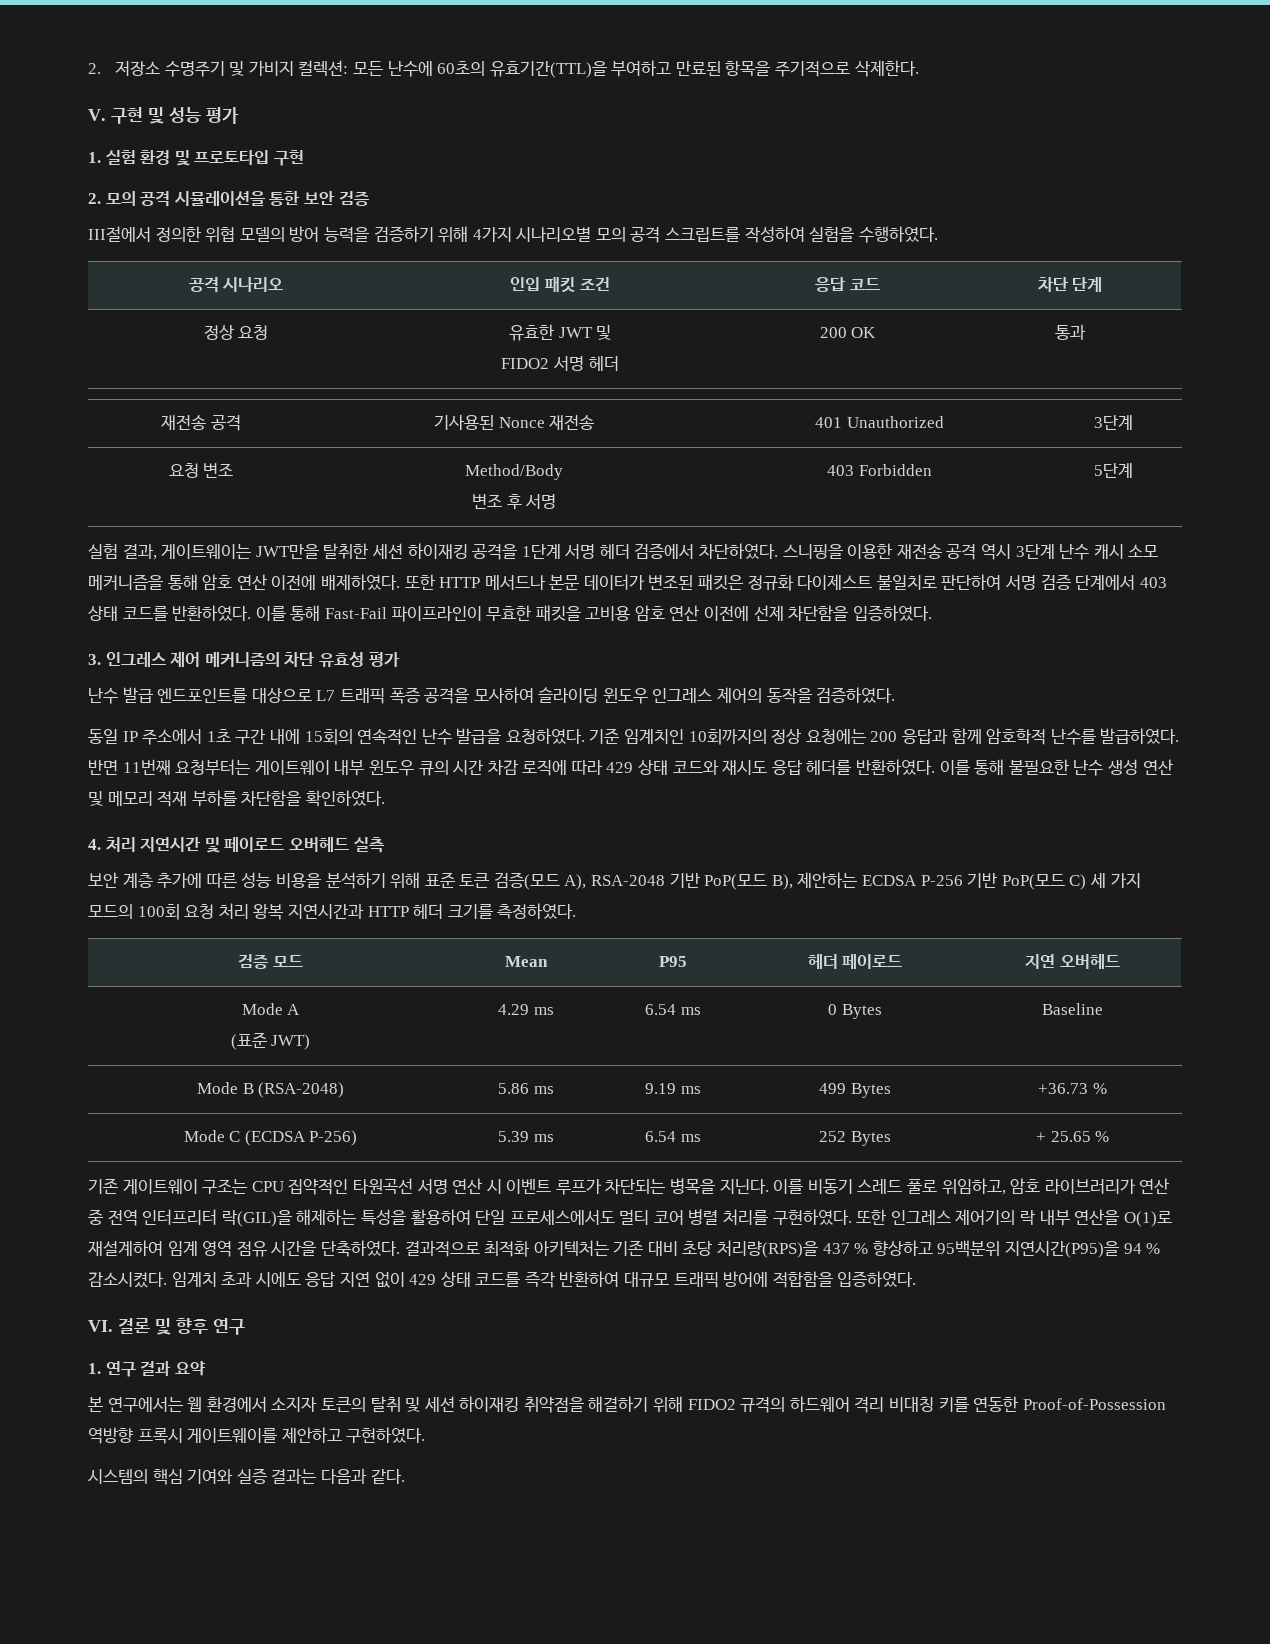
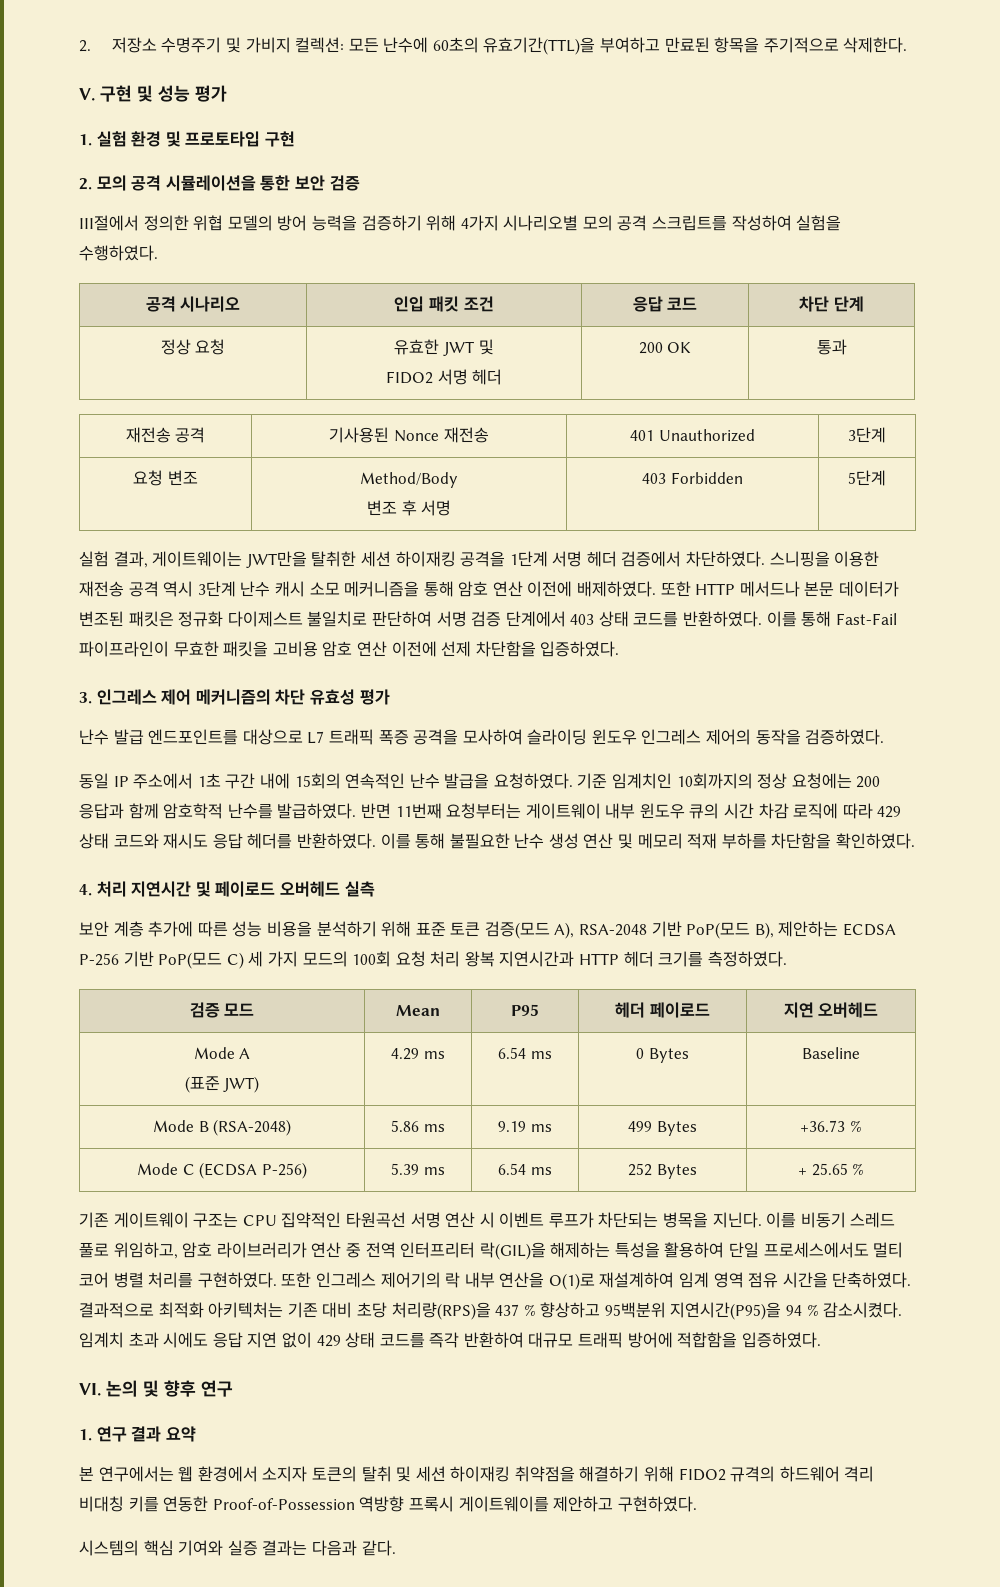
- VI. 결론 및 향후 연구
+ VI. 논의 및 향후 연구

